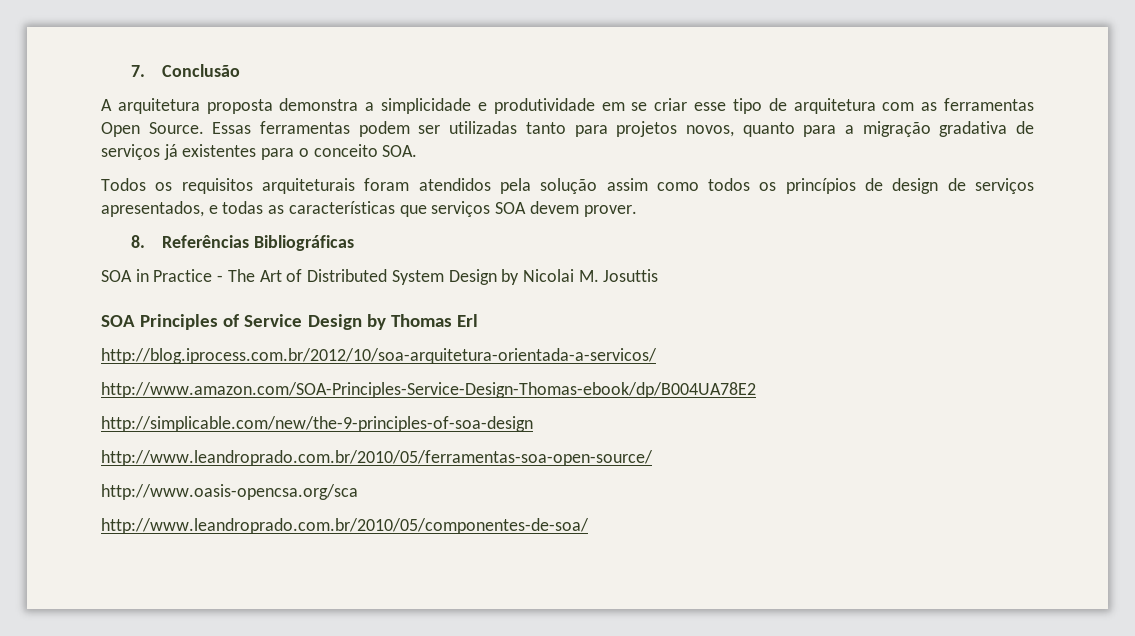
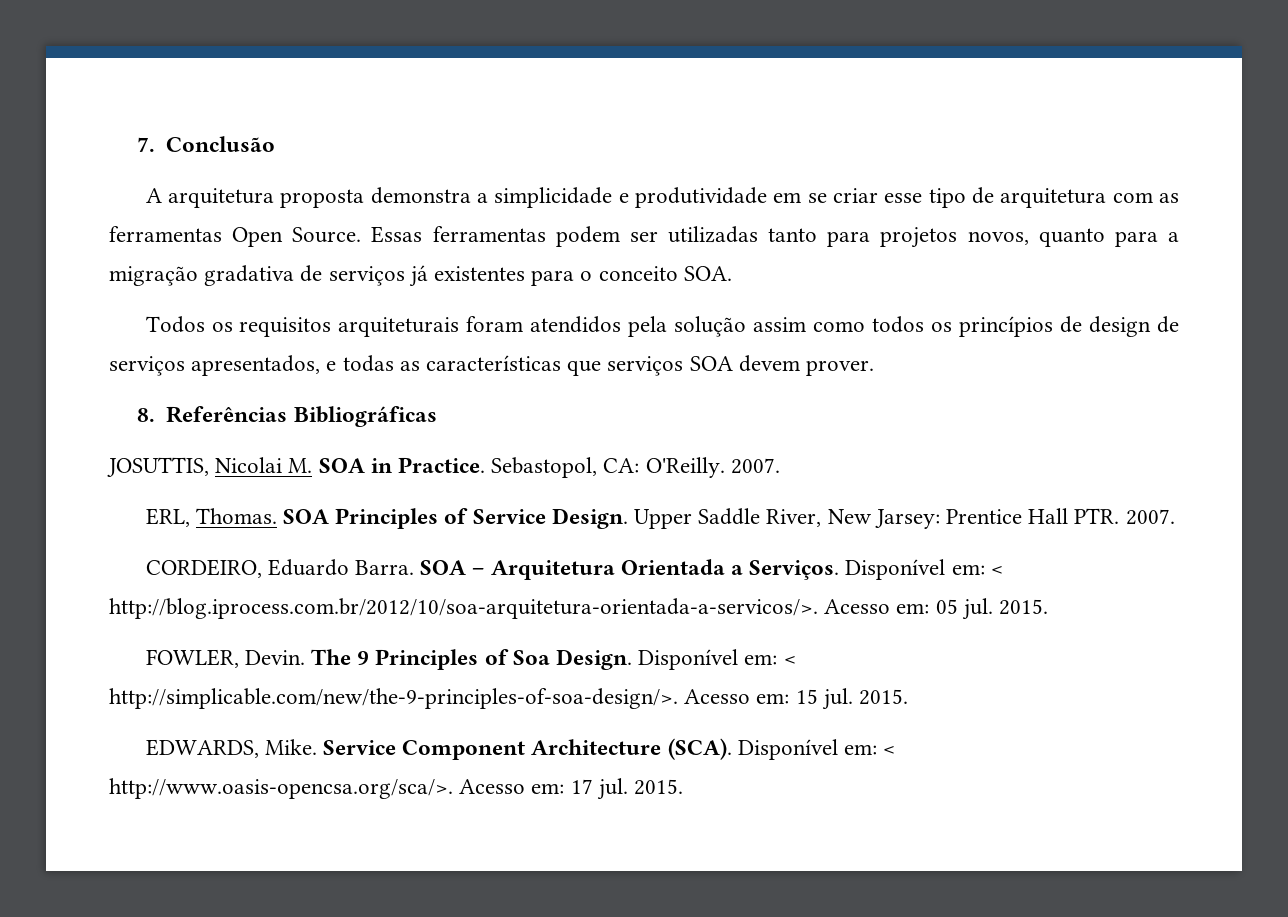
- SOA in Practice - The Art of Distributed System Design by Nicolai M. Josuttis
- SOA Principles of Service Design by Thomas Erl
- http://blog.iprocess.com.br/2012/10/soa-arquitetura-orientada-a-servicos/
- http://www.amazon.com/SOA-Principles-Service-Design-Thomas-ebook/dp/B004UA78E2
- http://simplicable.com/new/the-9-principles-of-soa-design
- http://www.leandroprado.com.br/2010/05/ferramentas-soa-open-source/
- http://www.oasis-opencsa.org/sca
- http://www.leandroprado.com.br/2010/05/componentes-de-soa/
+ JOSUTTIS, Nicolai M. SOA in Practice. Sebastopol, CA: O'Reilly. 2007.
+ ERL, Thomas. SOA Principles of Service Design. Upper Saddle River, New Jarsey: Prentice Hall PTR. 2007.
+ CORDEIRO, Eduardo Barra. SOA – Arquitetura Orientada a Serviços. Disponível em: < http://blog.iprocess.com.br/2012/10/soa-arquitetura-orientada-a-servicos/>. Acesso em: 05 jul. 2015.
+ FOWLER, Devin. The 9 Principles of Soa Design. Disponível em: < http://simplicable.com/new/the-9-principles-of-soa-design/>. Acesso em: 15 jul. 2015.
+ EDWARDS, Mike. Service Component Architecture (SCA). Disponível em: < http://www.oasis-opencsa.org/sca/>. Acesso em: 17 jul. 2015.

